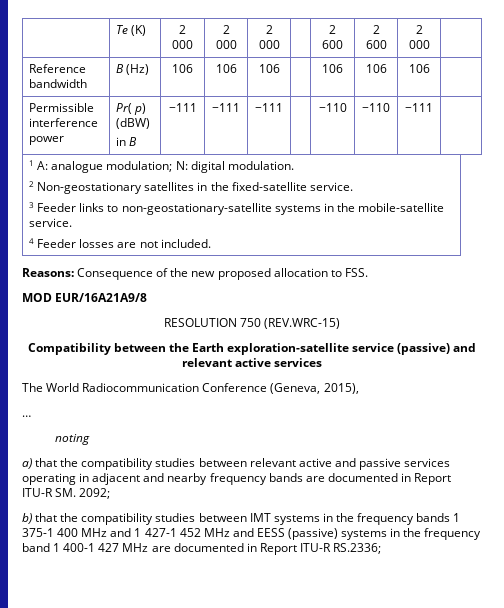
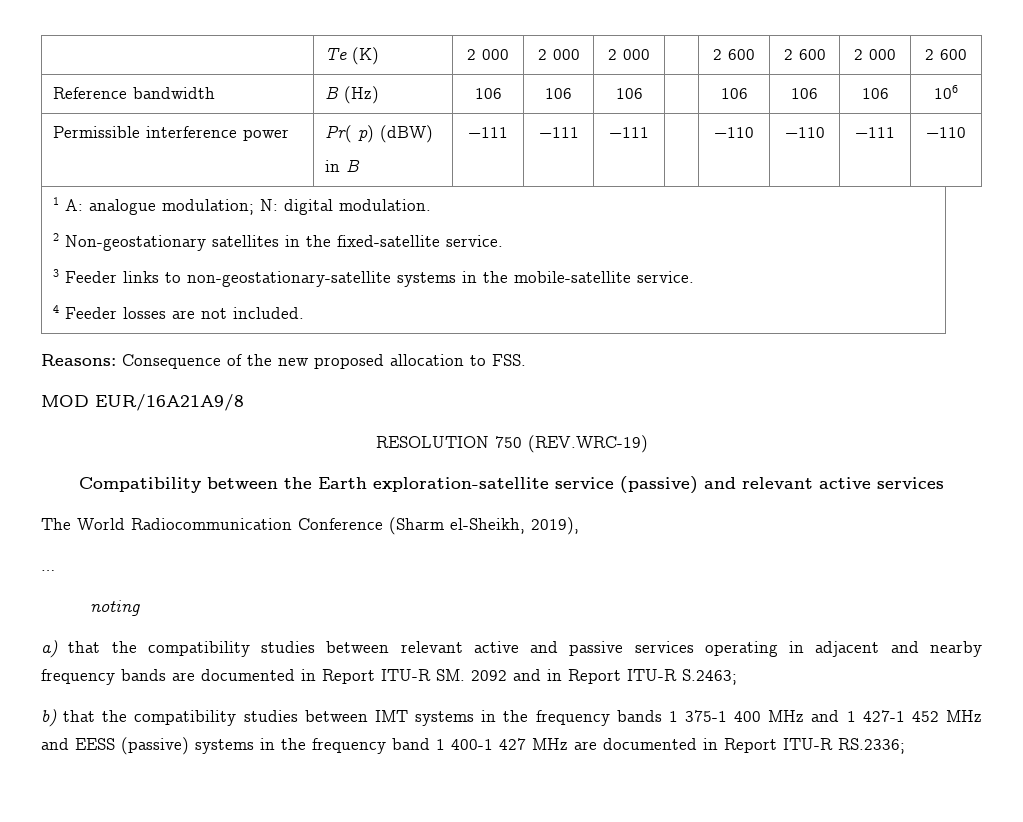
- | Te (K) | 2 000 | 2 000 | 2 000 | | 2 600 | 2 600 | 2 000 |
+ | Te (K) | 2 000 | 2 000 | 2 000 | | 2 600 | 2 600 | 2 000 | 2 600
- Reference bandwidth | B (Hz) | 106 | 106 | 106 | | 106 | 106 | 106 |
+ Reference bandwidth | B (Hz) | 106 | 106 | 106 | | 106 | 106 | 106 | 106
  Permissible interference power | Pr( p) (dBW)
- in B | −111 | −111 | −111 | | −110 | −110 | −111 |
+ in B | −111 | −111 | −111 | | −110 | −110 | −111 | −110
- RESOLUTION 750 (REV.WRC-15)
+ RESOLUTION 750 (REV.WRC-19)
- The World Radiocommunication Conference (Geneva, 2015),
+ The World Radiocommunication Conference (Sharm el-Sheikh, 2019),
- a) that the compatibility studies between relevant active and passive services operating in adjacent and nearby frequency bands are documented in Report ITU-R SM. 2092;
+ a) that the compatibility studies between relevant active and passive services operating in adjacent and nearby frequency bands are documented in Report ITU-R SM. 2092 and in Report ITU-R S.2463;

